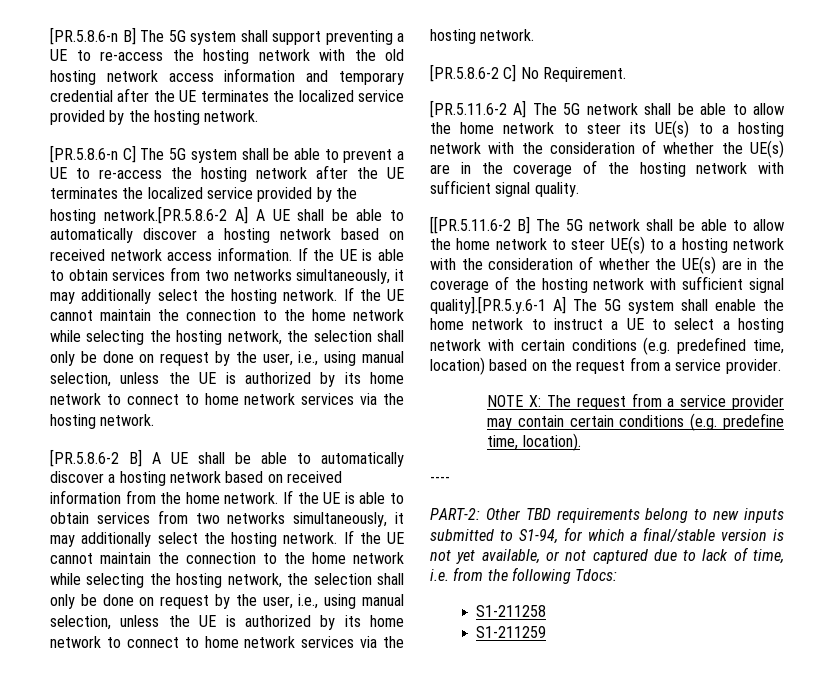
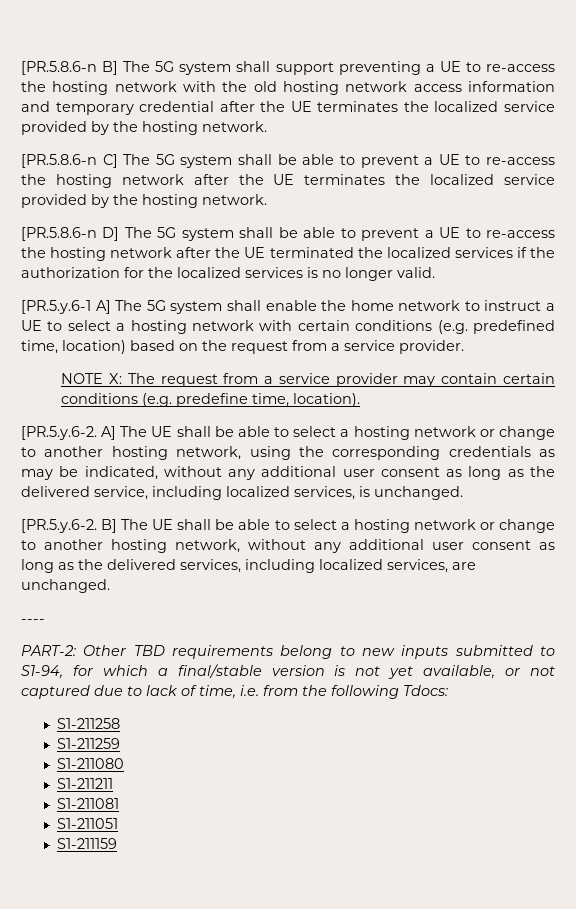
- [PR.5.8.6-n C] The 5G system shall be able to prevent a UE to re-access the hosting network after the UE terminates the localized service provided by the hosting network.[PR.5.8.6-2 A] A UE shall be able to automatically discover a hosting network based on received network access information. If the UE is able to obtain services from two networks simultaneously, it may additionally select the hosting network. If the UE cannot maintain the connection to the home network while selecting the hosting network, the selection shall only be done on request by the user, i.e., using manual selection, unless the UE is authorized by its home network to connect to home network services via the hosting network.
- [PR.5.8.6-2 B] A UE shall be able to automatically discover a hosting network based on received information from the home network. If the UE is able to obtain services from two networks simultaneously, it may additionally select the hosting network. If the UE cannot maintain the connection to the home network while selecting the hosting network, the selection shall only be done on request by the user, i.e., using manual selection, unless the UE is authorized by its home network to connect to home network services via the hosting network.
- [PR.5.8.6-2 C] No Requirement.
- [PR.5.11.6-2 A] The 5G network shall be able to allow the home network to steer its UE(s) to a hosting network with the consideration of whether the UE(s) are in the coverage of the hosting network with sufficient signal quality.
- [[PR.5.11.6-2 B] The 5G network shall be able to allow the home network to steer UE(s) to a hosting network with the consideration of whether the UE(s) are in the coverage of the hosting network with sufficient signal quality].[PR.5.y.6-1 A] The 5G system shall enable the home network to instruct a UE to select a hosting network with certain conditions (e.g. predefined time, location) based on the request from a service provider.
+ [PR.5.8.6-n C] The 5G system shall be able to prevent a UE to re-access the hosting network after the UE terminates the localized service provided by the hosting network.
+ [PR.5.8.6-n D] The 5G system shall be able to prevent a UE to re-access the hosting network after the UE terminated the localized services if the authorization for the localized services is no longer valid.
+ [PR.5.y.6-1 A] The 5G system shall enable the home network to instruct a UE to select a hosting network with certain conditions (e.g. predefined time, location) based on the request from a service provider.
+ [PR.5.y.6-2. A] The UE shall be able to select a hosting network or change to another hosting network, using the corresponding credentials as may be indicated, without any additional user consent as long as the delivered service, including localized services, is unchanged.
+ [PR.5.y.6-2. B] The UE shall be able to select a hosting network or change to another hosting network, without any additional user consent as long as the delivered services, including localized services, are unchanged.
+ S1-211080
+ S1-211211
+ S1-211081
+ S1-211051
+ S1-211159

